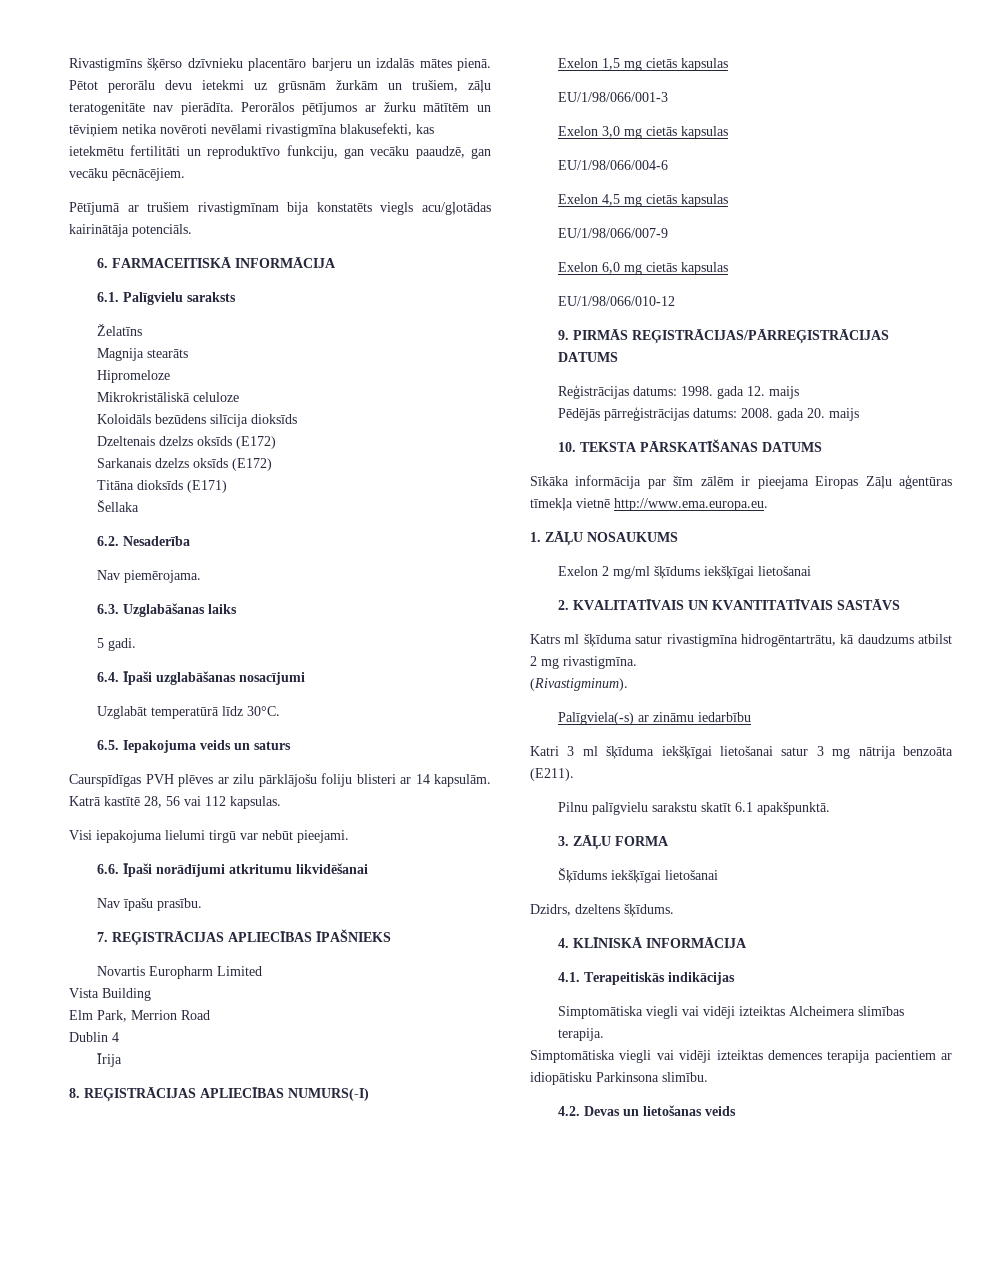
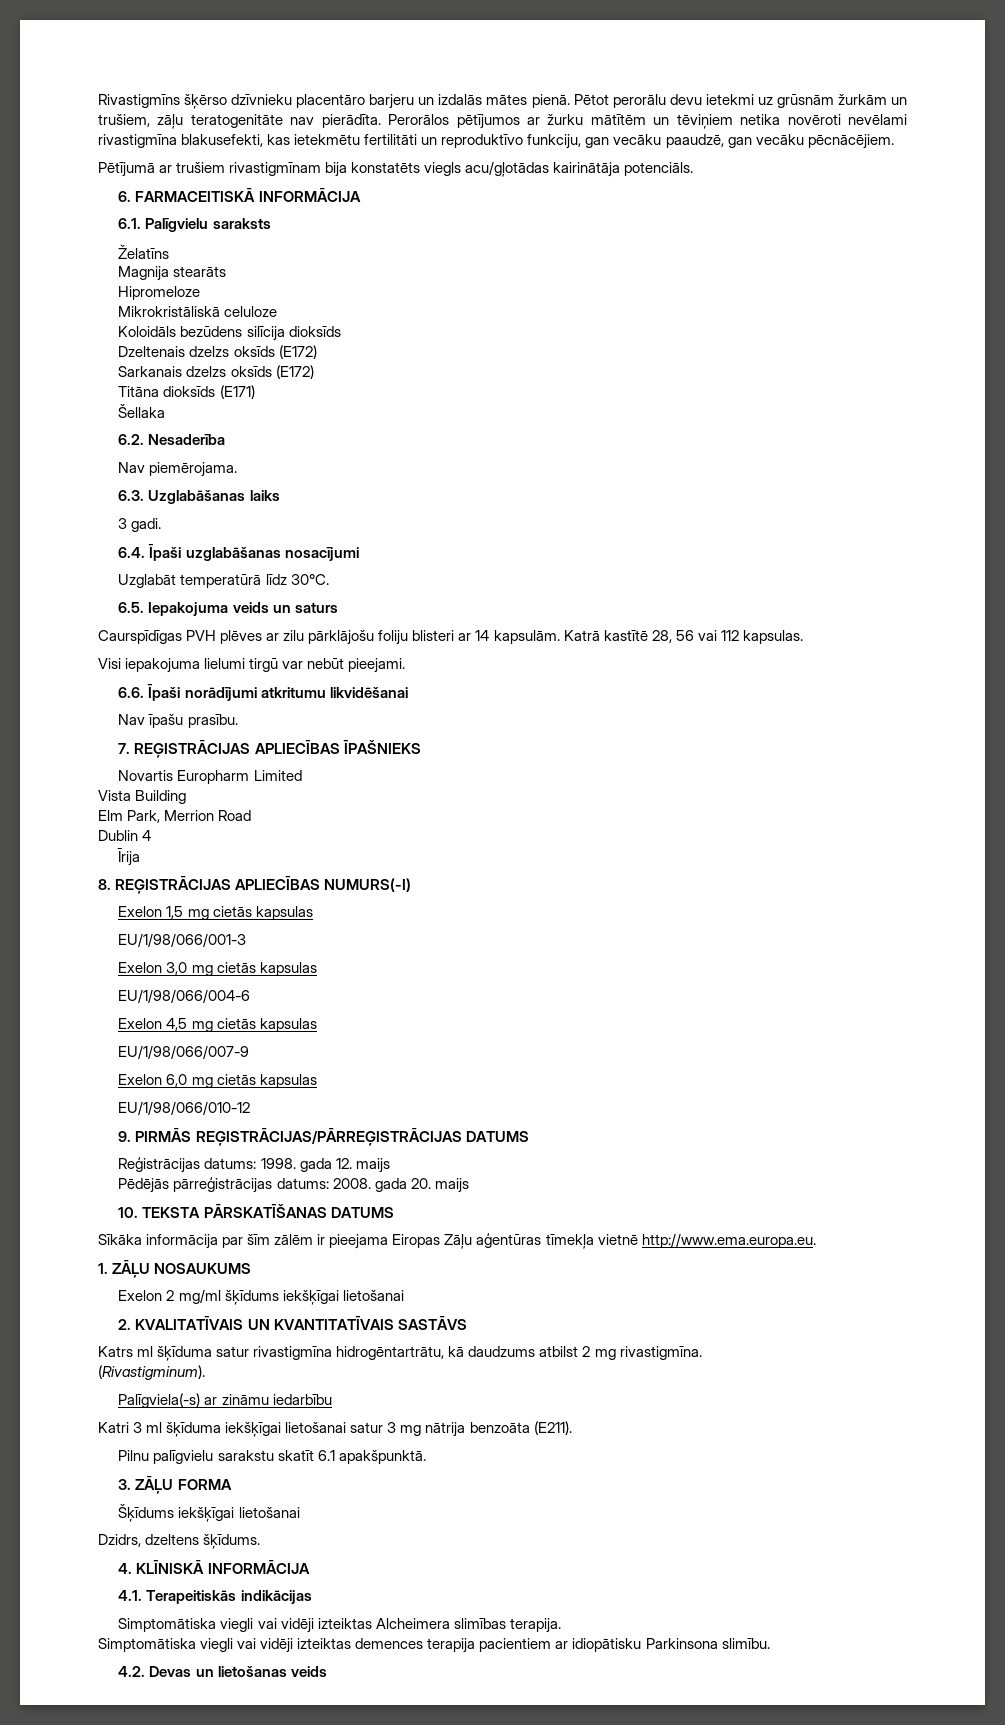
- 5 gadi.
+ 3 gadi.

